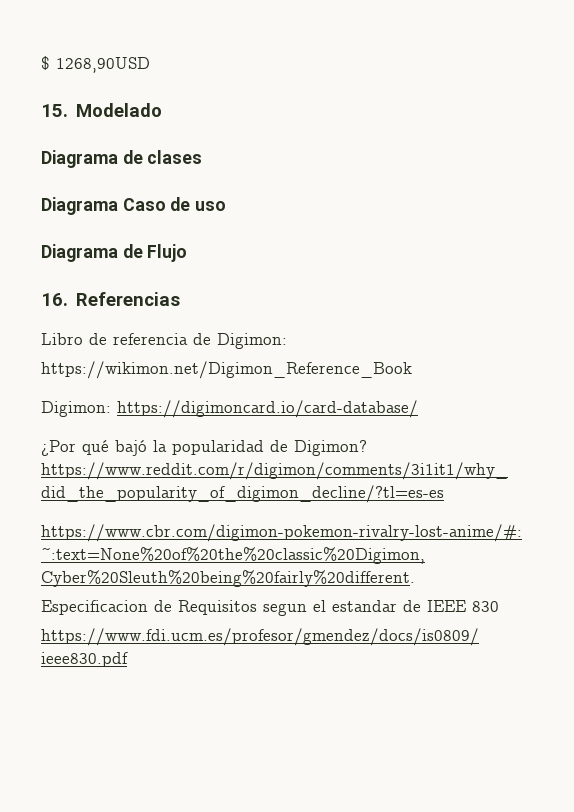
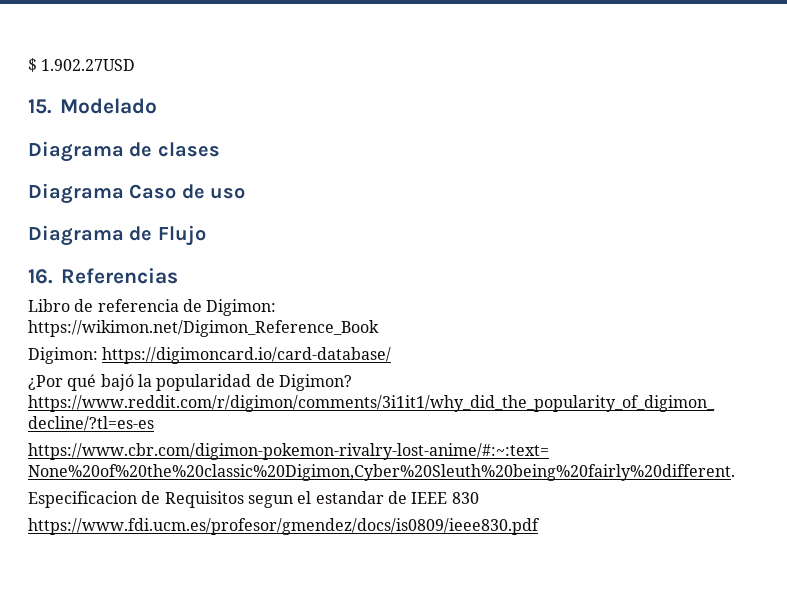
- $ 1268,90USD
+ $ 1.902.27USD

